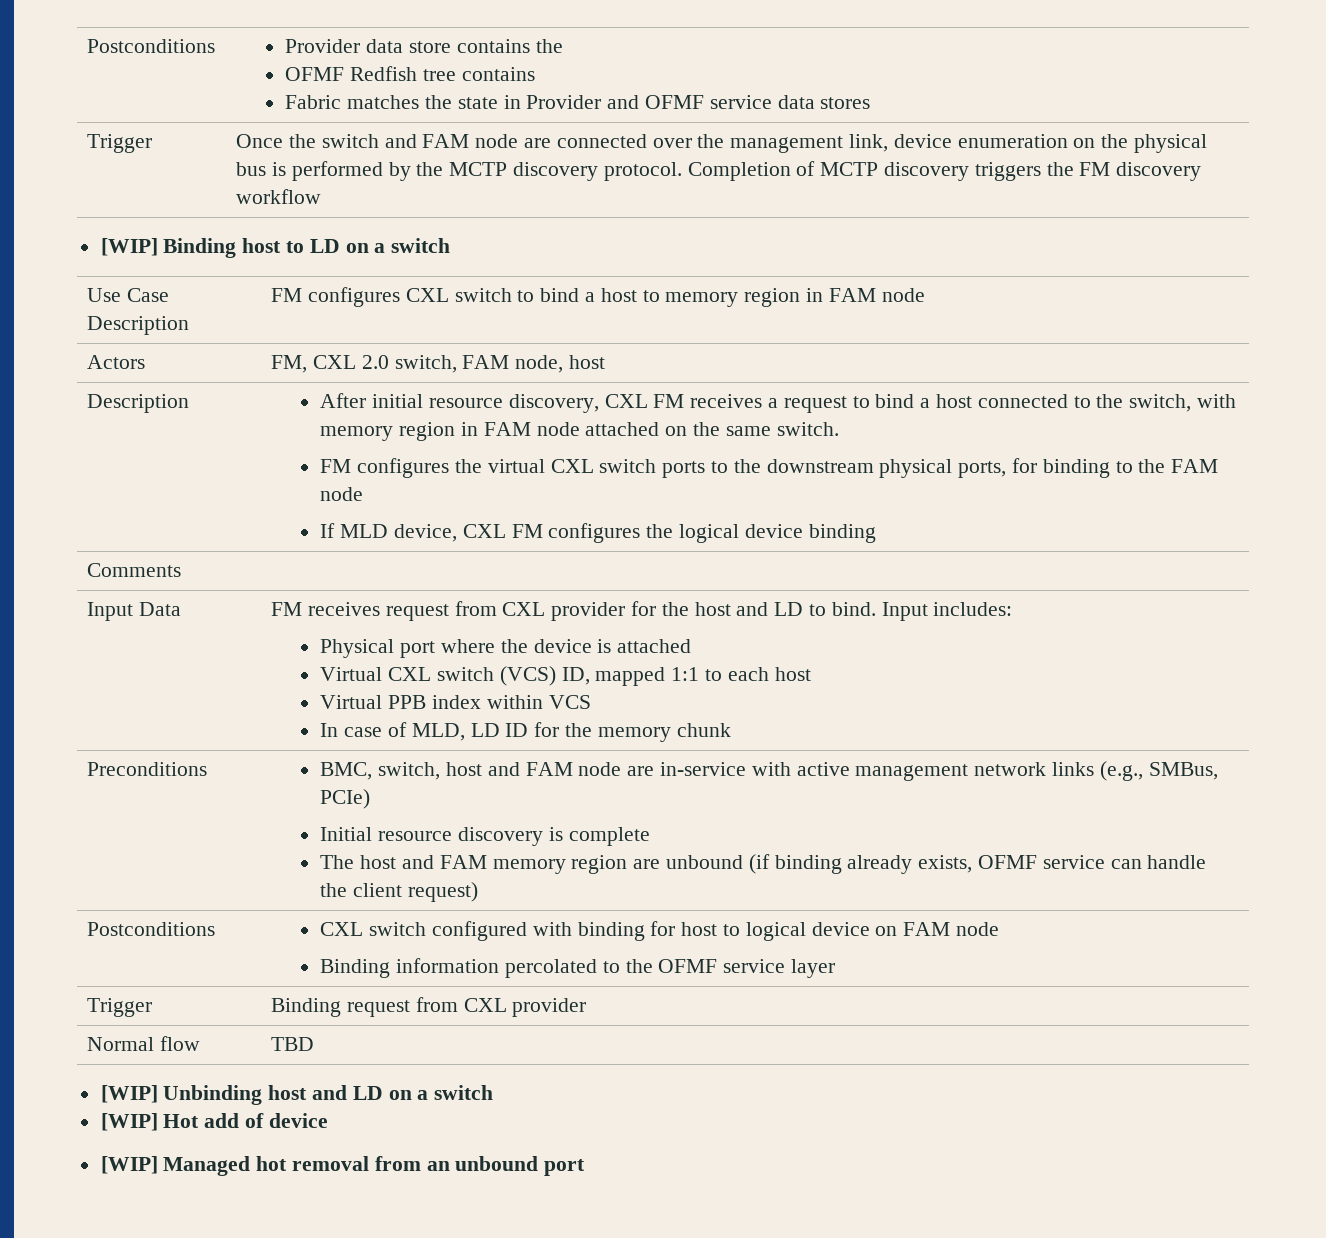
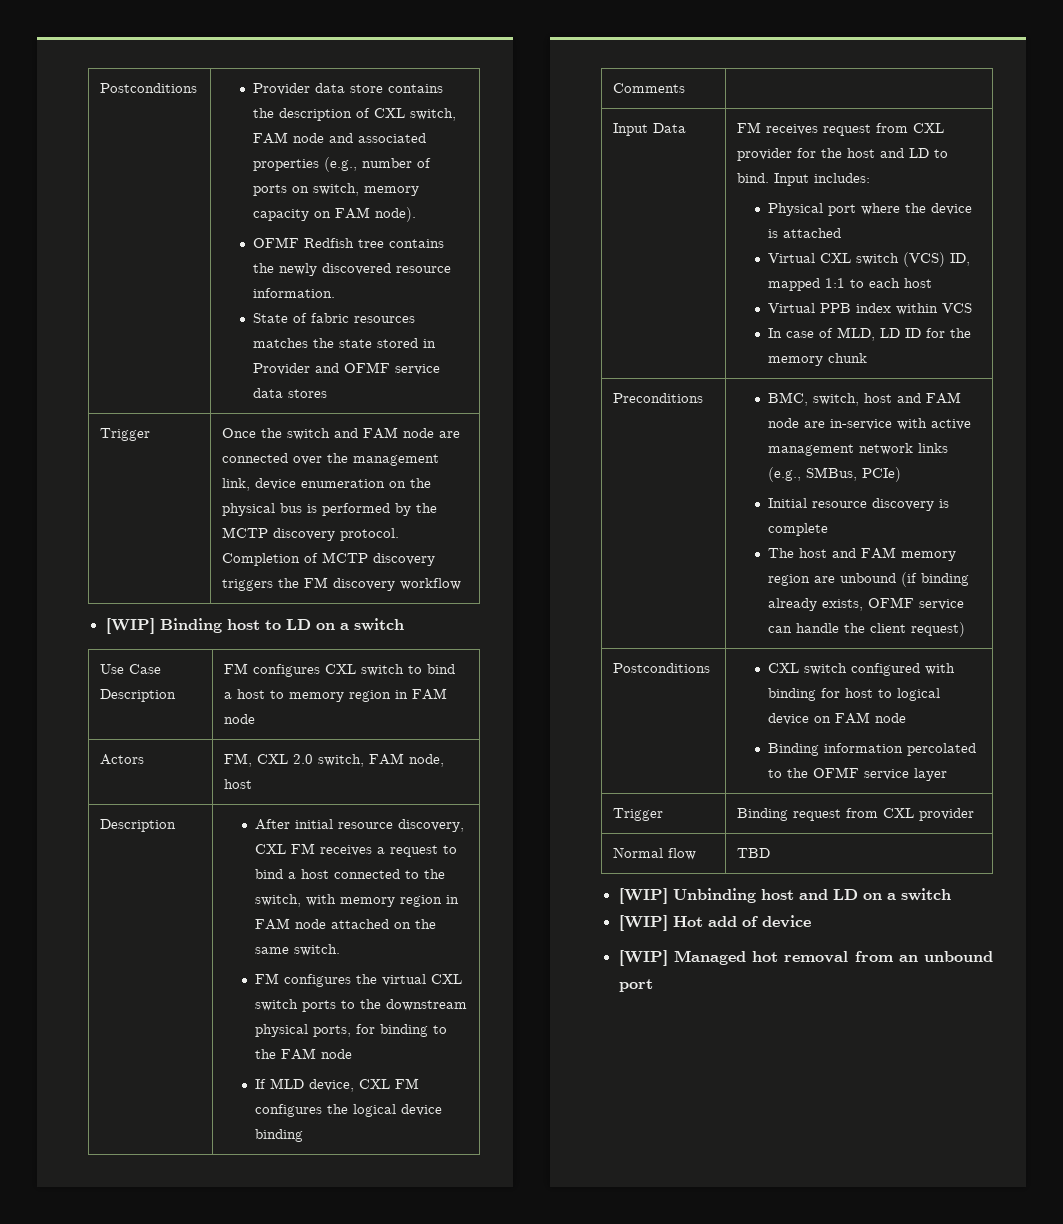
- Provider data store contains the
- OFMF Redfish tree contains
- Fabric matches the state in Provider and OFMF service data stores
+ Provider data store contains the description of CXL switch, FAM node and associated properties (e.g., number of ports on switch, memory capacity on FAM node).
+ OFMF Redfish tree contains the newly discovered resource information.
+ State of fabric resources matches the state stored in Provider and OFMF service data stores

